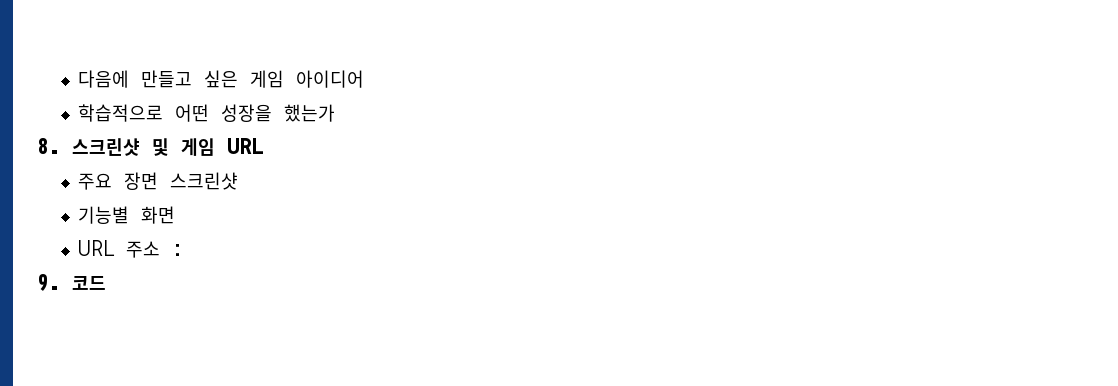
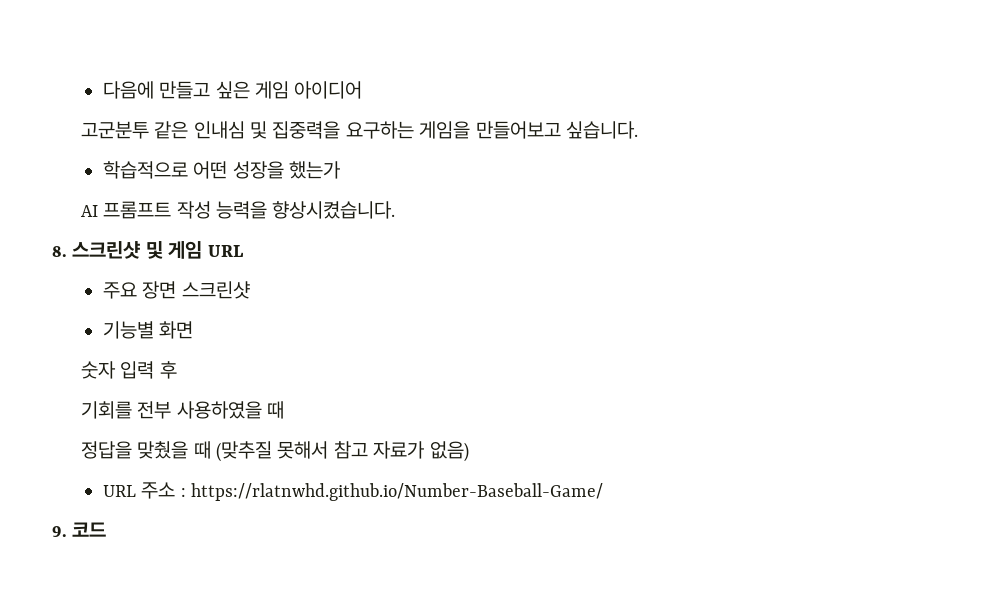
+ 고군분투 같은 인내심 및 집중력을 요구하는 게임을 만들어보고 싶습니다.
+ AI 프롬프트 작성 능력을 향상시켰습니다.
+ 숫자 입력 후
+ 기회를 전부 사용하였을 때
+ 정답을 맞췄을 때 (맞추질 못해서 참고 자료가 없음)
- URL 주소 :
+ URL 주소 : https://rlatnwhd.github.io/Number-Baseball-Game/

